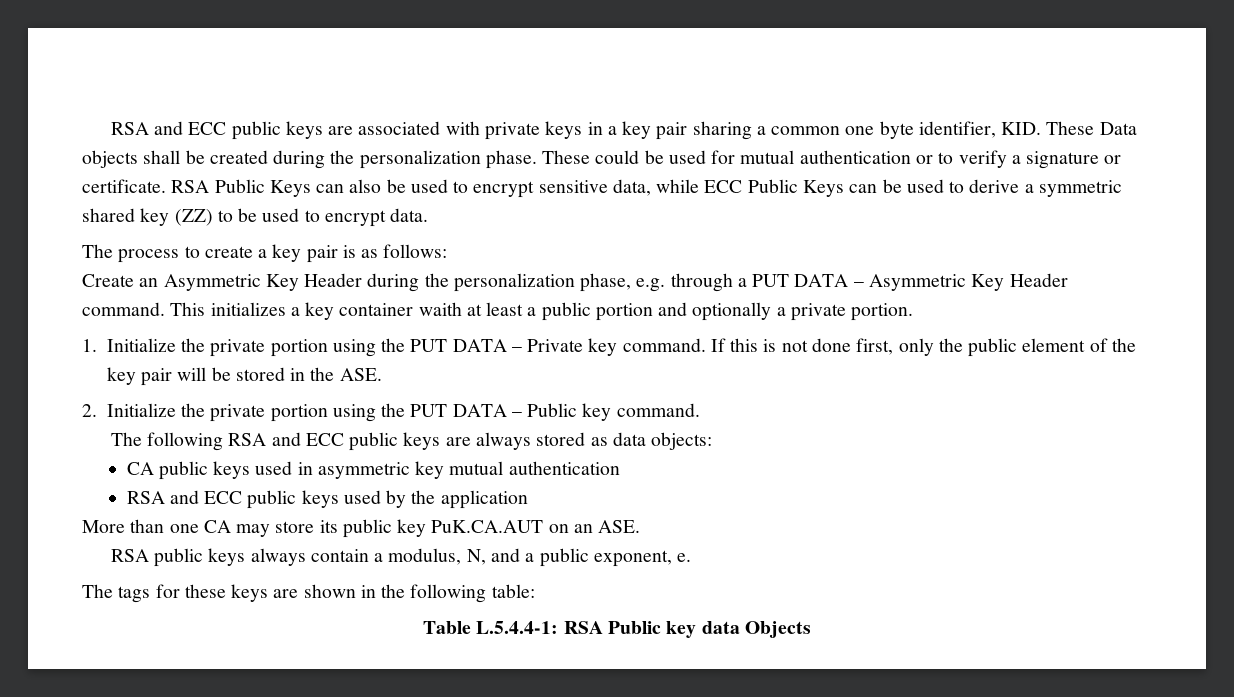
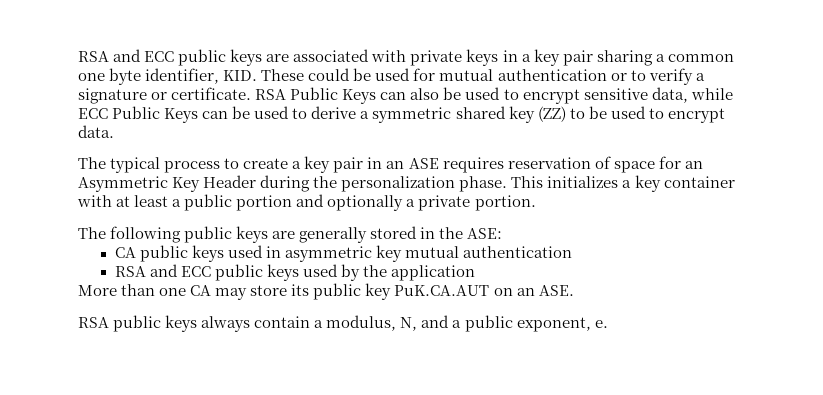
- RSA and ECC public keys are associated with private keys in a key pair sharing a common one byte identifier, KID. These Data objects shall be created during the personalization phase. These could be used for mutual authentication or to verify a signature or certificate.
+ RSA and ECC public keys are associated with private keys in a key pair sharing a common one byte identifier, KID. These could be used for mutual authentication or to verify a signature or certificate.
- The process to create a key pair is as follows:
- Create an Asymmetric Key Header during the personalization phase, e.g. through a PUT DATA – Asymmetric Key Header command.
+ The typical process to create a key pair in an ASE requires reservation of space for an Asymmetric Key Header during the personalization phase.
- This initializes a key container waith at least a public portion and optionally a private portion.
+ This initializes a key container with at least a public portion and optionally a private portion.
- 1. Initialize the private portion using the PUT DATA – Private key command. If this is not done first, only the public element of the key pair will be stored in the ASE.
- 2. Initialize the private portion using the PUT DATA – Public key command.
- The following RSA and ECC public keys are always stored as data objects:
+ The following public keys are generally stored in the ASE:
- The tags for these keys are shown in the following table:
- Table L.5.4.4-1: RSA Public key data Objects

